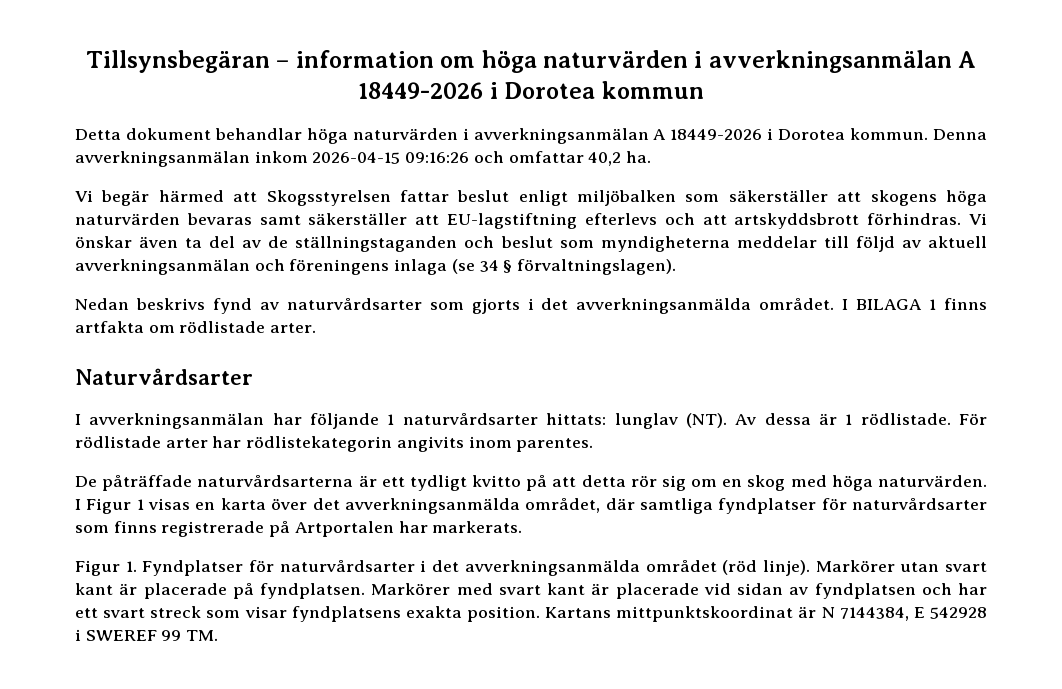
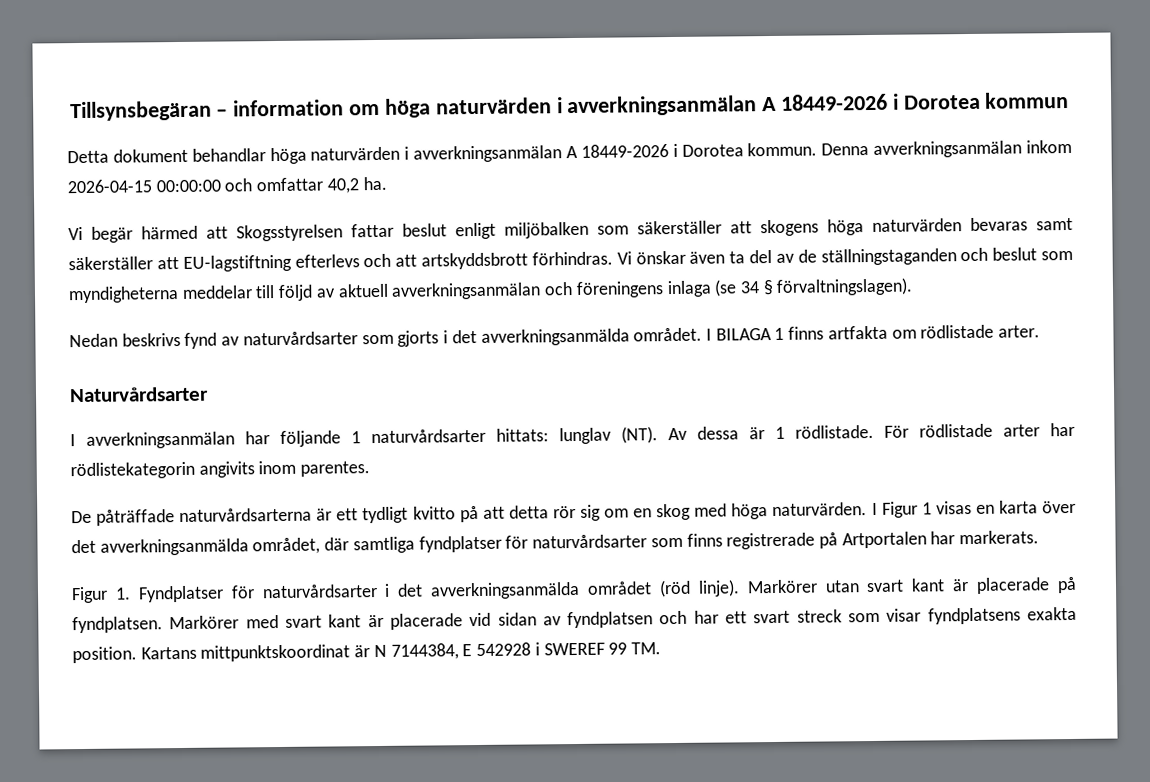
- Denna avverkningsanmälan inkom 2026-04-15 09:16:26 och omfattar 40,2 ha.
+ Denna avverkningsanmälan inkom 2026-04-15 00:00:00 och omfattar 40,2 ha.

